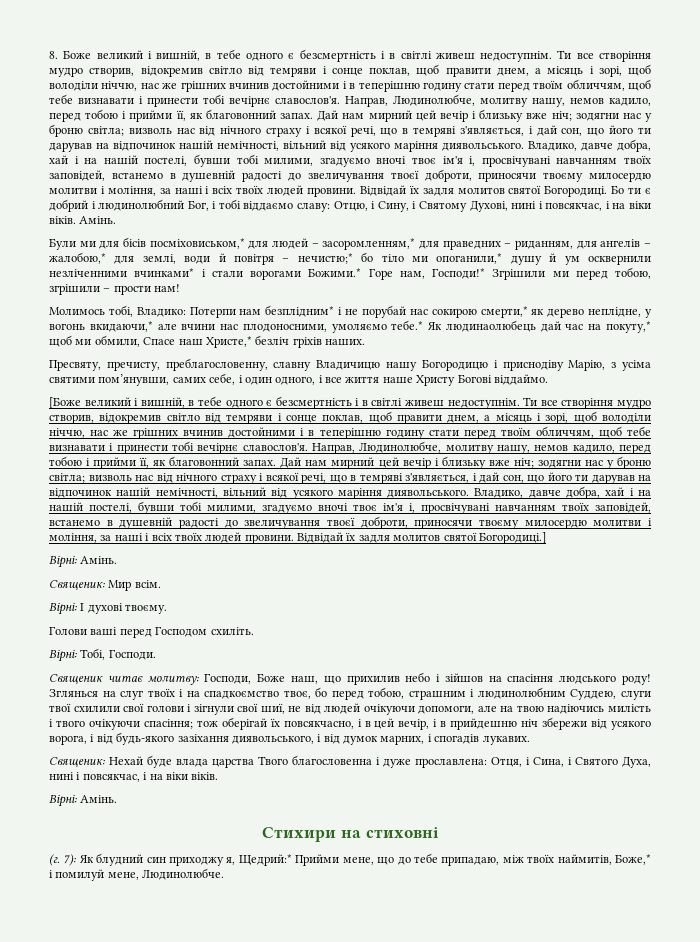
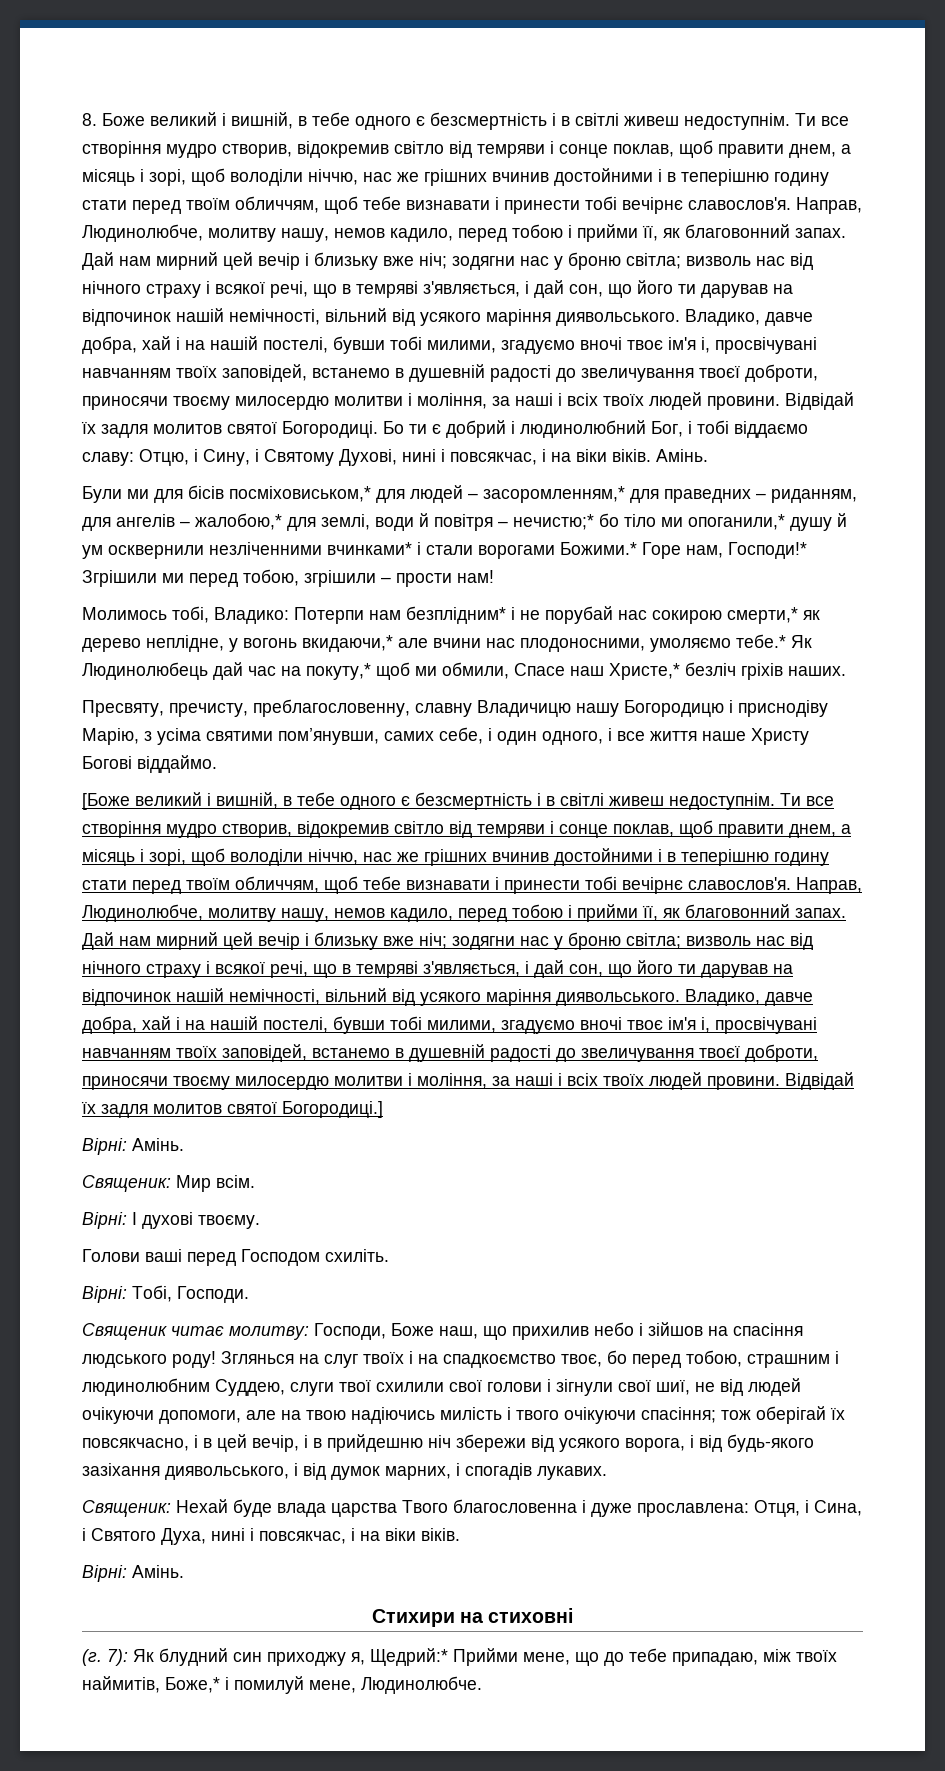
- Молимось тобі, Владико: Потерпи нам безплідним* і не порубай нас сокирою смерти,* як дерево неплідне, у вогонь вкидаючи,* але вчини нас плодоносними, умоляємо тебе.* Як людинаолюбець дай час на покуту,* щоб ми обмили, Спасе наш Христе,* безліч гріхів наших.
+ Молимось тобі, Владико: Потерпи нам безплідним* і не порубай нас сокирою смерти,* як дерево неплідне, у вогонь вкидаючи,* але вчини нас плодоносними, умоляємо тебе.* Як Людинолюбець дай час на покуту,* щоб ми обмили, Спасе наш Христе,* безліч гріхів наших.

